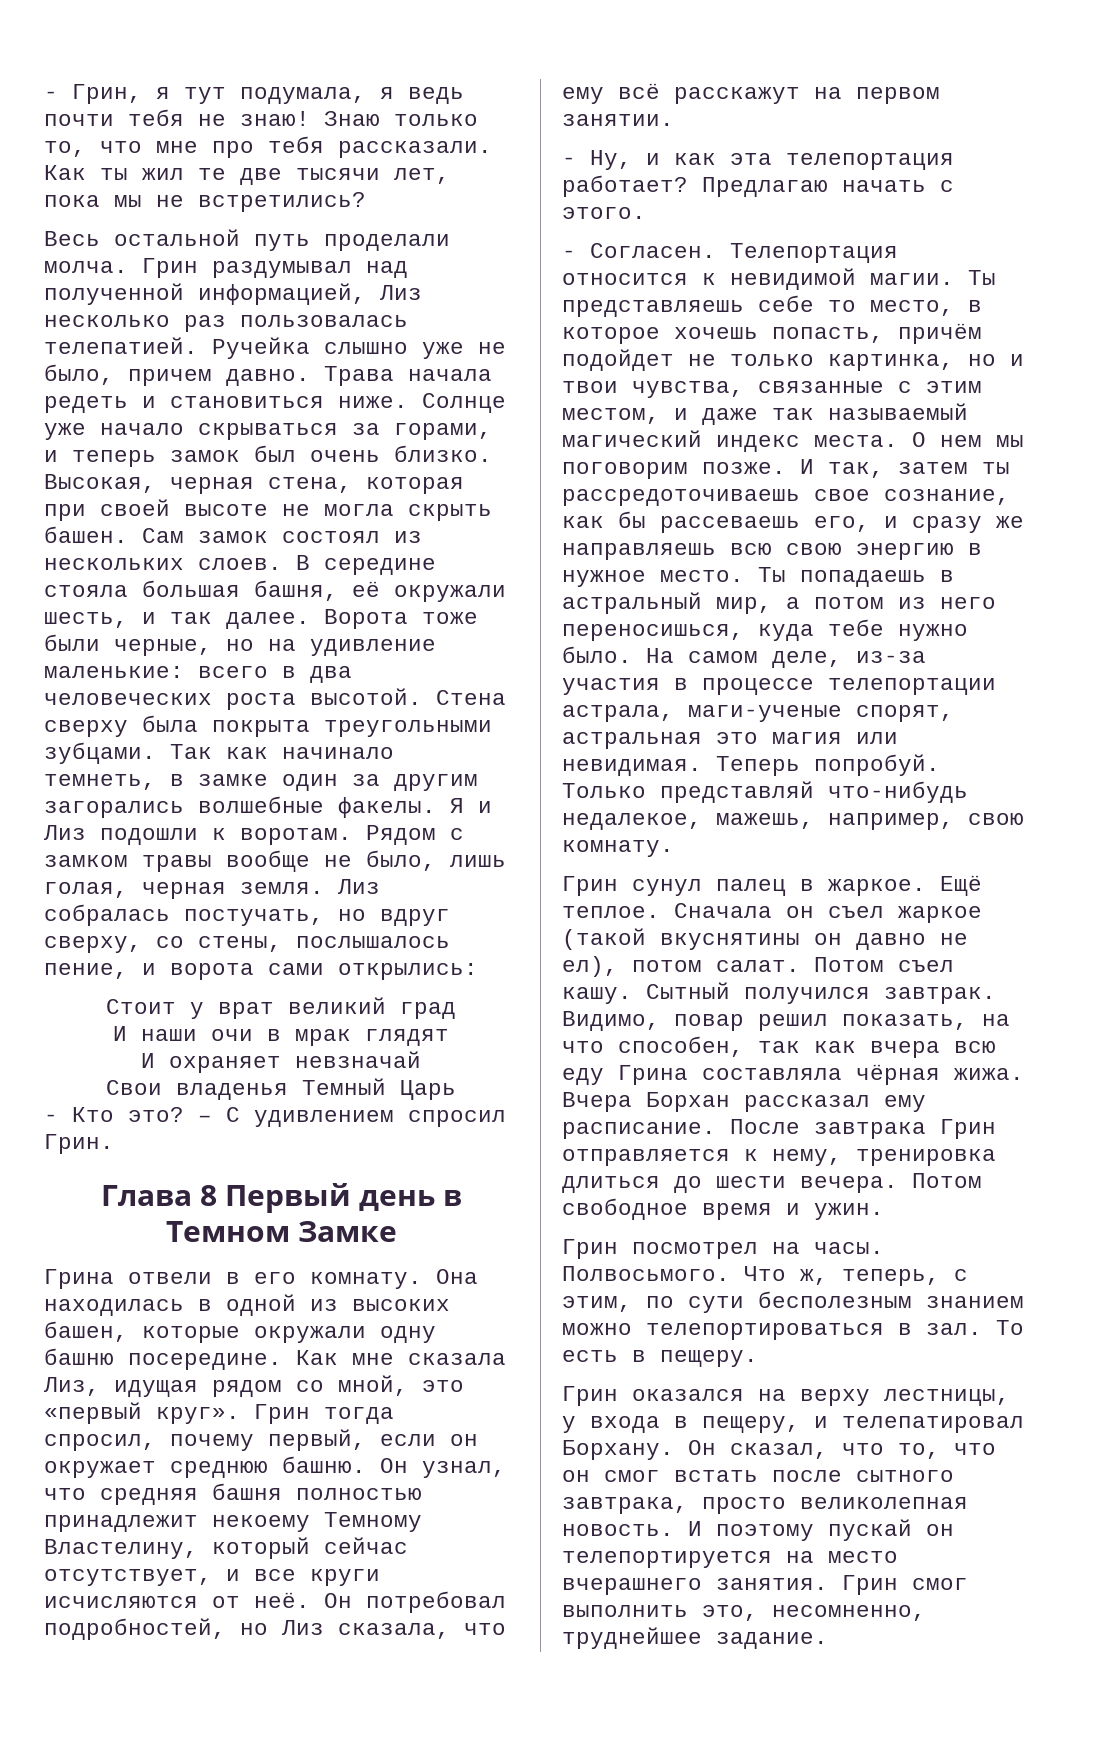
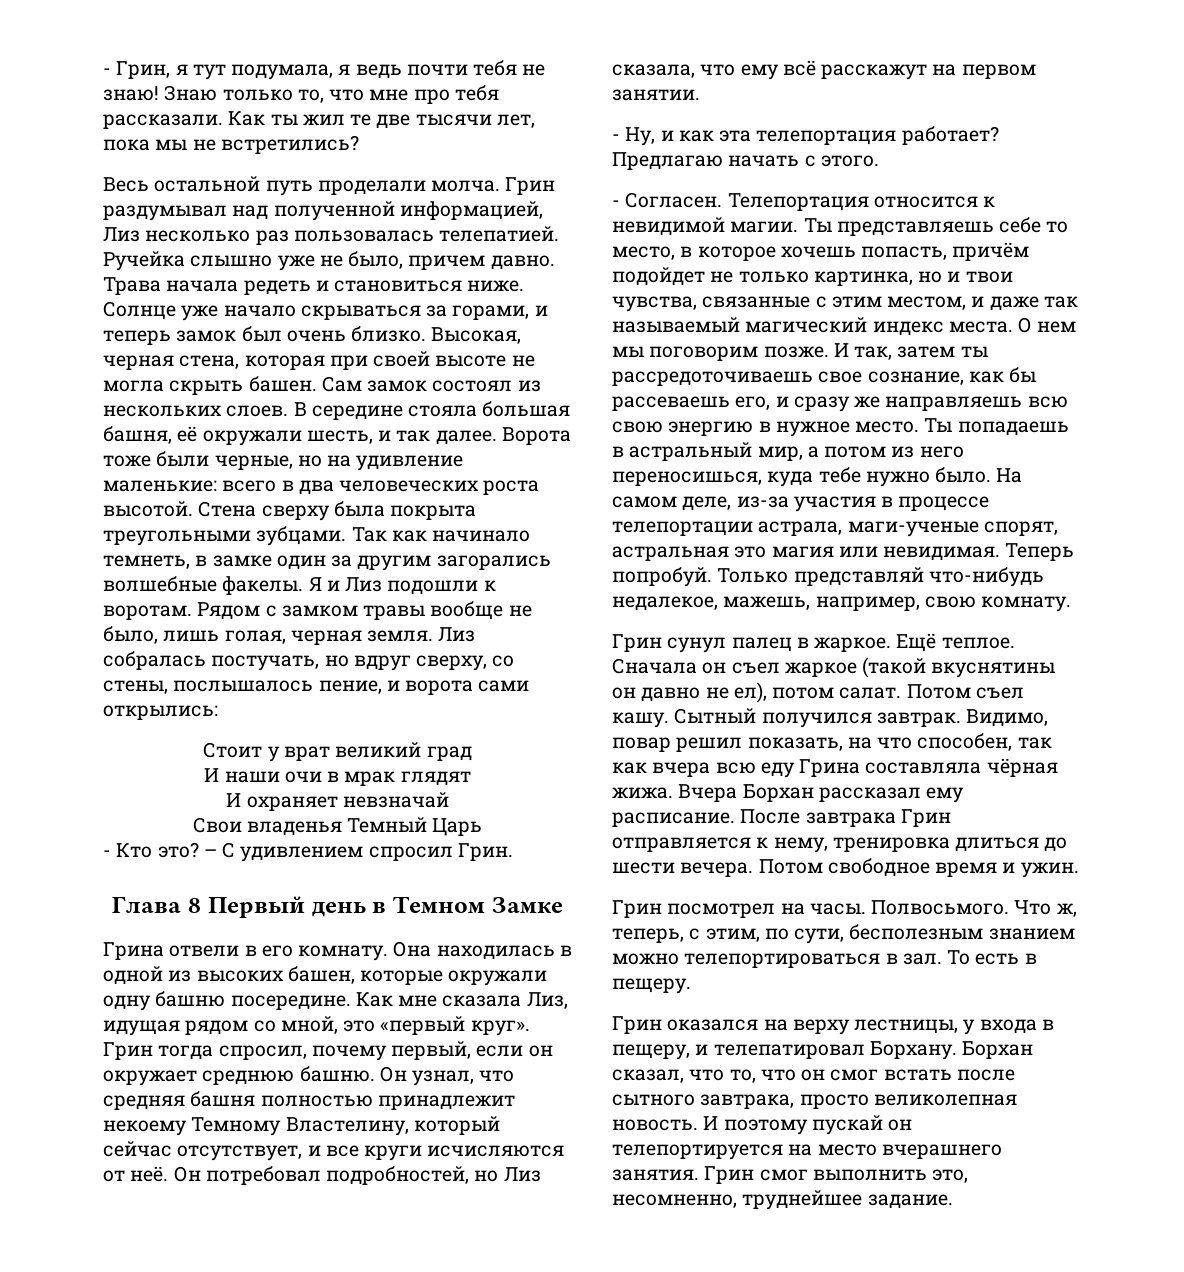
- Что ж, теперь, с этим, по сути бесполезным знанием можно телепортироваться в зал.
+ Что ж, теперь, с этим, по сути, бесполезным знанием можно телепортироваться в зал.
- Он сказал, что то, что он смог встать после сытного завтрака, просто великолепная новость.
+ Борхан сказал, что то, что он смог встать после сытного завтрака, просто великолепная новость.

